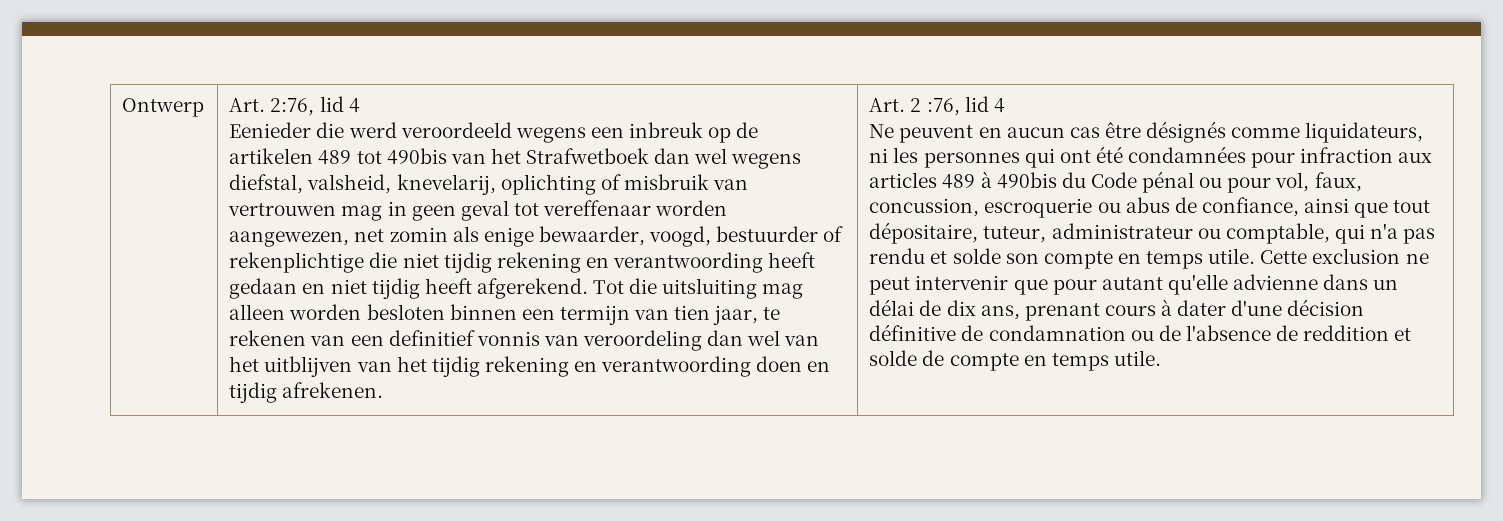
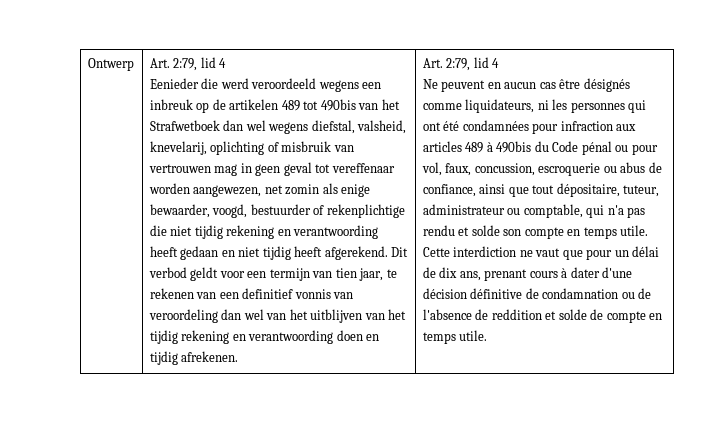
- Ontwerp | Art. 2:76, lid 4
+ Ontwerp | Art. 2:79, lid 4
- Tot die uitsluiting mag alleen worden besloten binnen een termijn van tien jaar, te rekenen van een definitief vonnis van veroordeling dan wel van het uitblijven van het tijdig rekening en verantwoording doen en tijdig afrekenen. | Art. 2 :76, lid 4
+ Dit verbod geldt voor een termijn van tien jaar, te rekenen van een definitief vonnis van veroordeling dan wel van het uitblijven van het tijdig rekening en verantwoording doen en tijdig afrekenen. | Art. 2:79, lid 4
- Cette exclusion ne peut intervenir que pour autant qu'elle advienne dans un délai de dix ans, prenant cours à dater d'une décision définitive de condamnation ou de l'absence de reddition et solde de compte en temps utile.
+ Cette interdiction ne vaut que pour un délai de dix ans, prenant cours à dater d'une décision définitive de condamnation ou de l'absence de reddition et solde de compte en temps utile.

